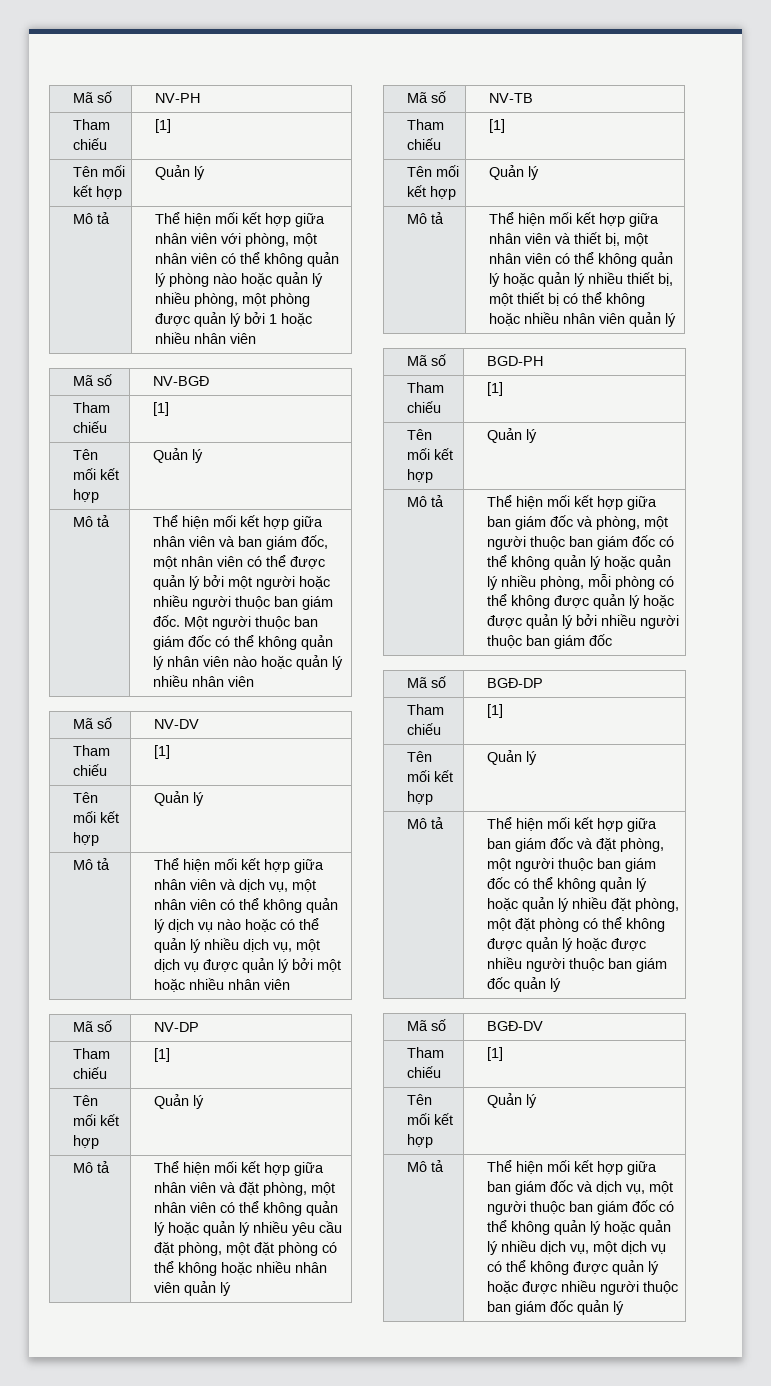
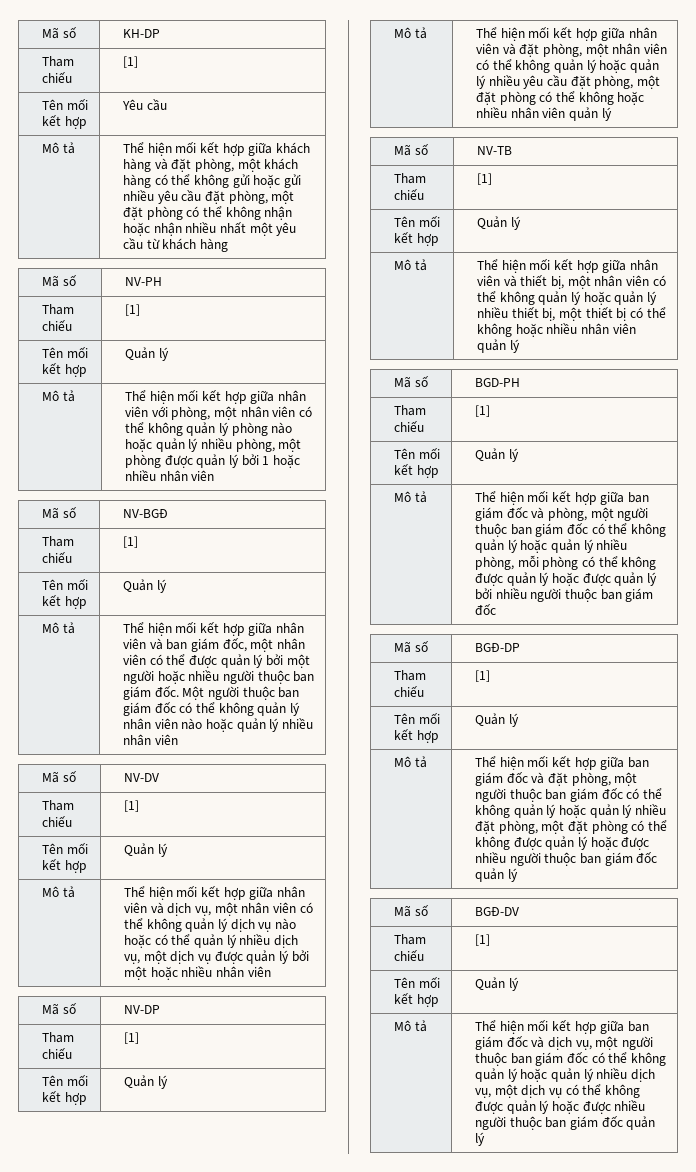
+ Mã số | KH-DP
+ Tham chiếu | [1]
+ Tên mối kết hợp | Yêu cầu
+ Mô tả | Thể hiện mối kết hợp giữa khách hàng và đặt phòng, một khách hàng có thể không gửi hoặc gửi nhiều yêu cầu đặt phòng, một đặt phòng có thể không nhận hoặc nhận nhiều nhất một yêu cầu từ khách hàng

